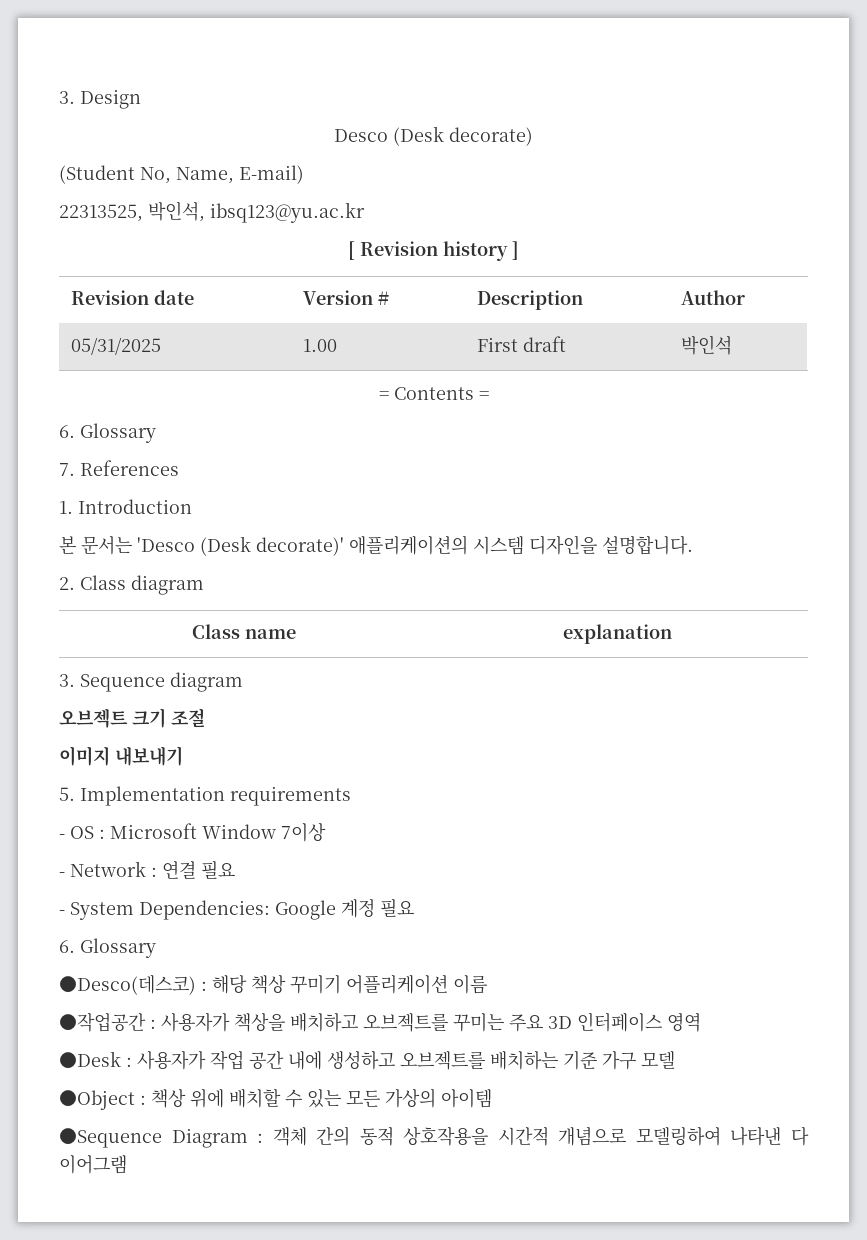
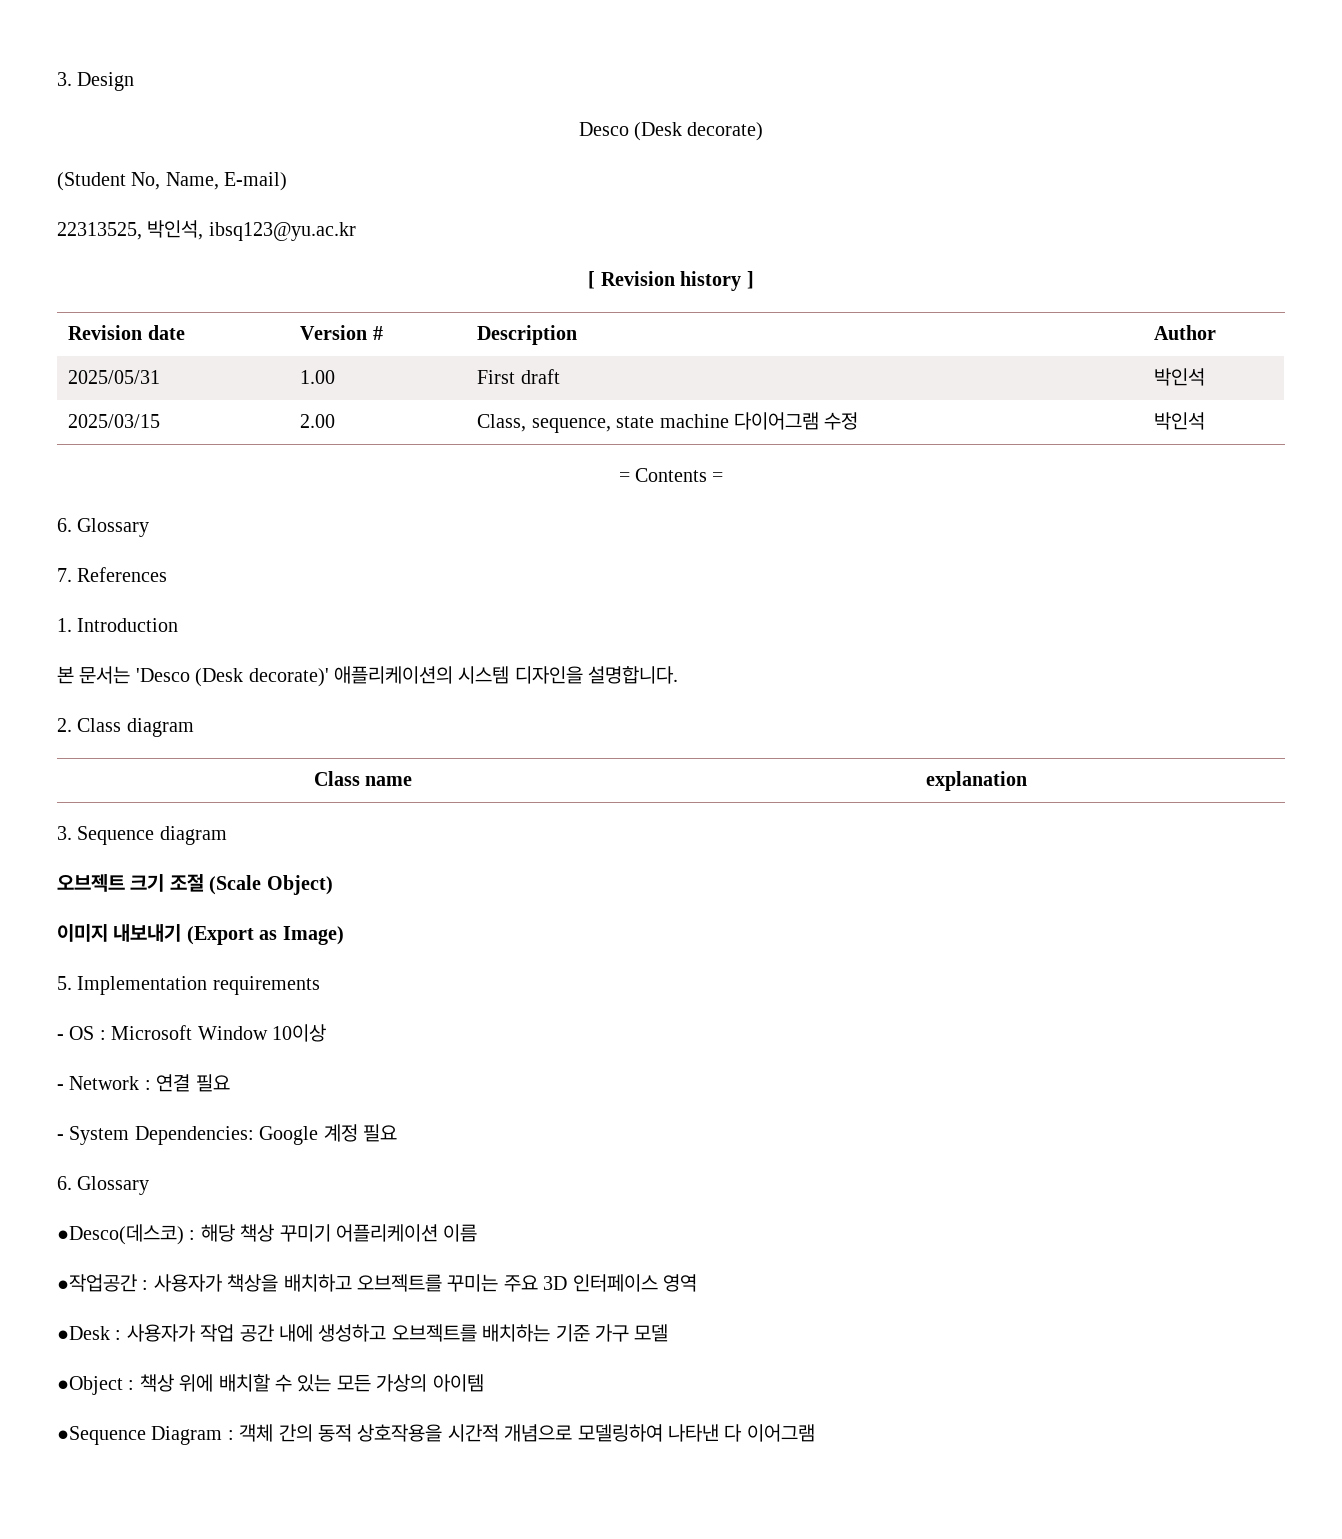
- 05/31/2025 | 1.00 | First draft | 박인석
+ 2025/05/31 | 1.00 | First draft | 박인석
+ 2025/03/15 | 2.00 | Class, sequence, state machine 다이어그램 수정 | 박인석
- 오브젝트 크기 조절
+ 오브젝트 크기 조절 (Scale Object)
- 이미지 내보내기
+ 이미지 내보내기 (Export as Image)
- - OS : Microsoft Window 7이상
+ - OS : Microsoft Window 10이상

